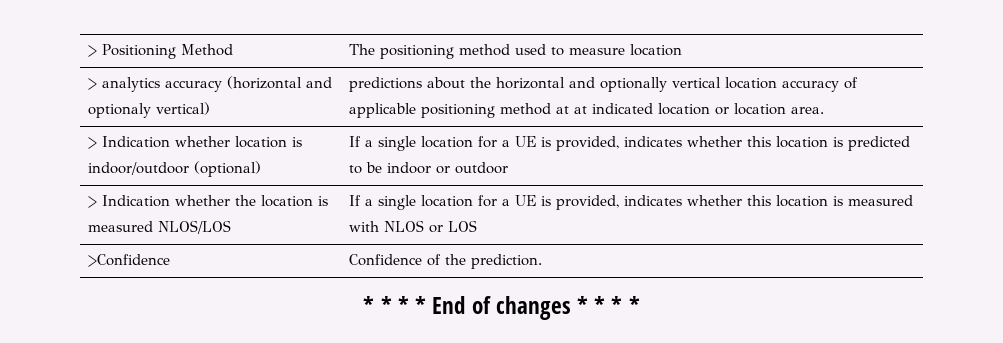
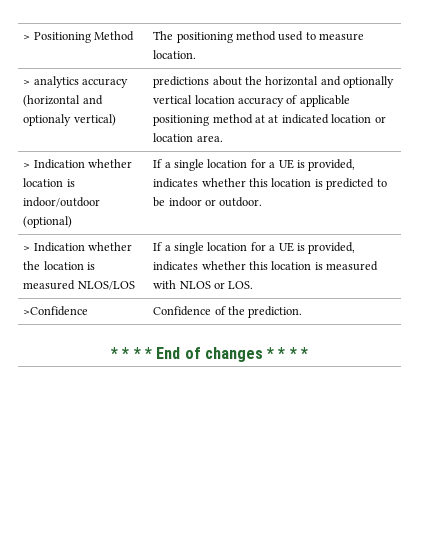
- > Positioning Method | The positioning method used to measure location
+ > Positioning Method | The positioning method used to measure location.
- > Indication whether location is indoor/outdoor (optional) | If a single location for a UE is provided, indicates whether this location is predicted to be indoor or outdoor
+ > Indication whether location is indoor/outdoor (optional) | If a single location for a UE is provided, indicates whether this location is predicted to be indoor or outdoor.
- > Indication whether the location is measured NLOS/LOS | If a single location for a UE is provided, indicates whether this location is measured with NLOS or LOS
+ > Indication whether the location is measured NLOS/LOS | If a single location for a UE is provided, indicates whether this location is measured with NLOS or LOS.

